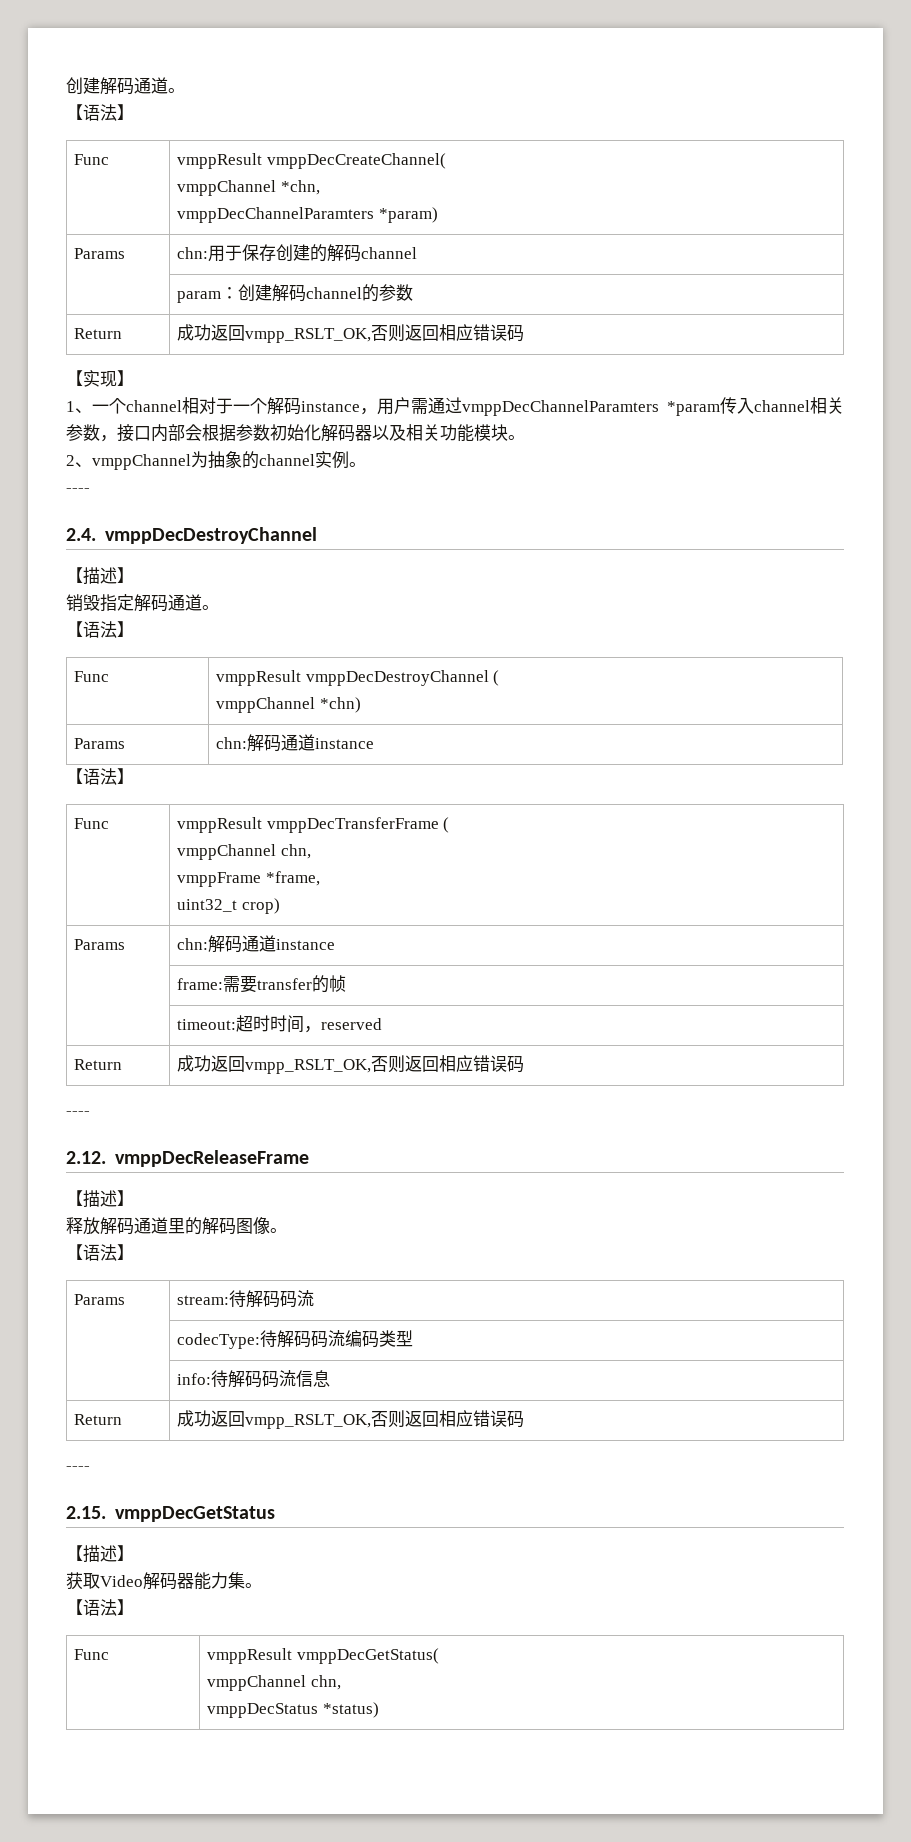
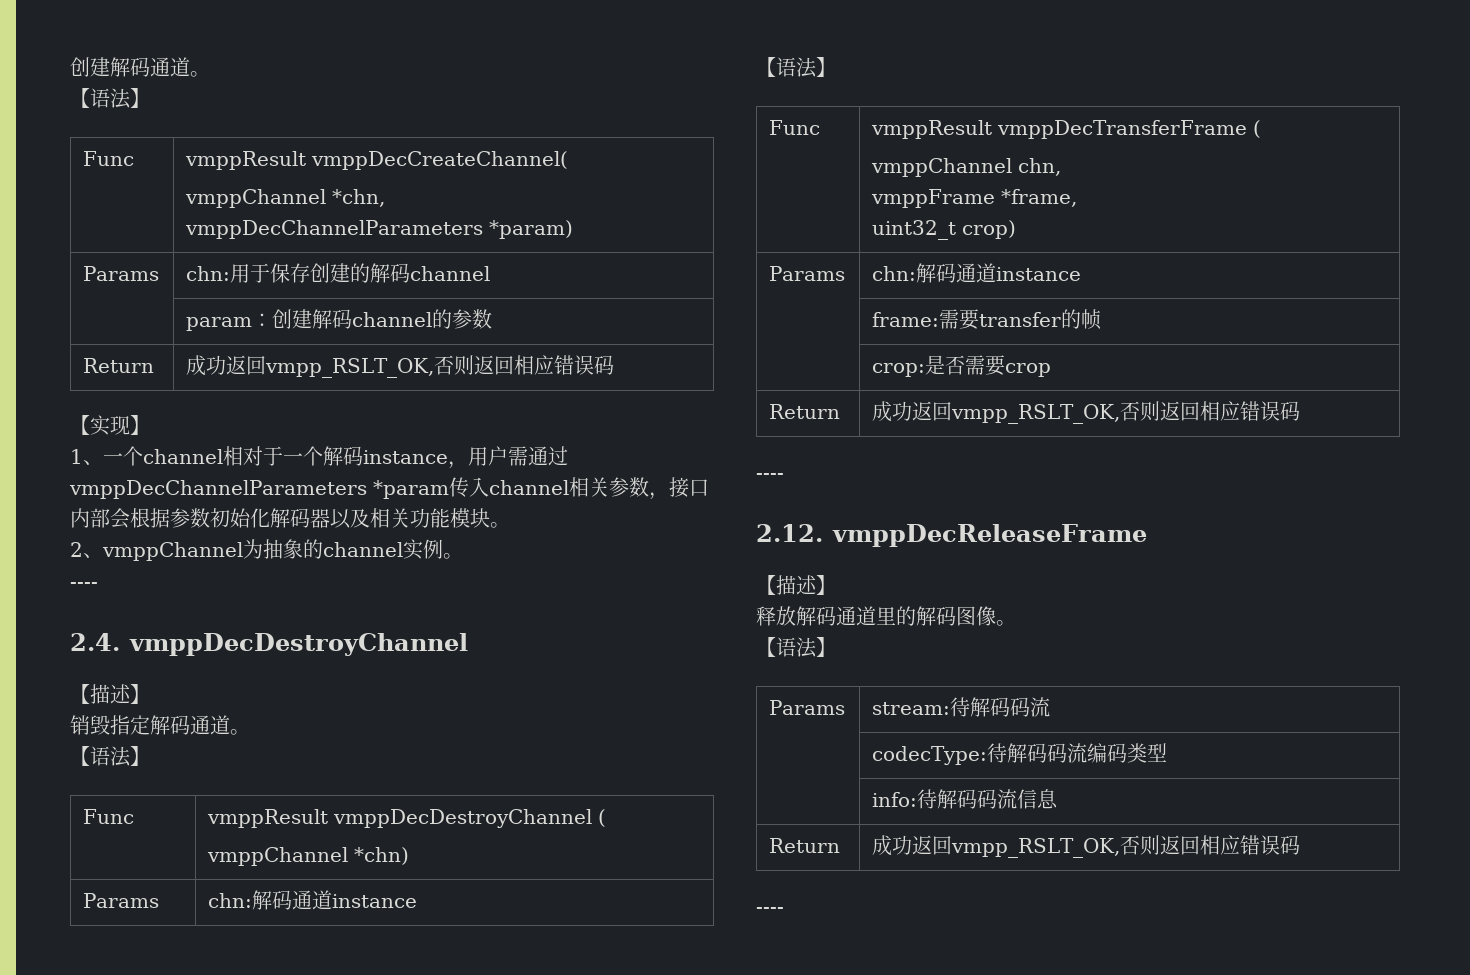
  Func | vmppResult vmppDecCreateChannel(
  vmppChannel *chn,
- vmppDecChannelParamters *param)
+ vmppDecChannelParameters *param)
- 1、一个channel相对于一个解码instance，用户需通过vmppDecChannelParamters *param传入channel相关参数，接口内部会根据参数初始化解码器以及相关功能模块。
+ 1、一个channel相对于一个解码instance，用户需通过vmppDecChannelParameters *param传入channel相关参数，接口内部会根据参数初始化解码器以及相关功能模块。
- | timeout:超时时间，reserved
+ | crop:是否需要crop
- 2.15. vmppDecGetStatus
- 【描述】
- 获取Video解码器能力集。
- 【语法】
- Func | vmppResult vmppDecGetStatus(
- vmppChannel chn,
- vmppDecStatus *status)

